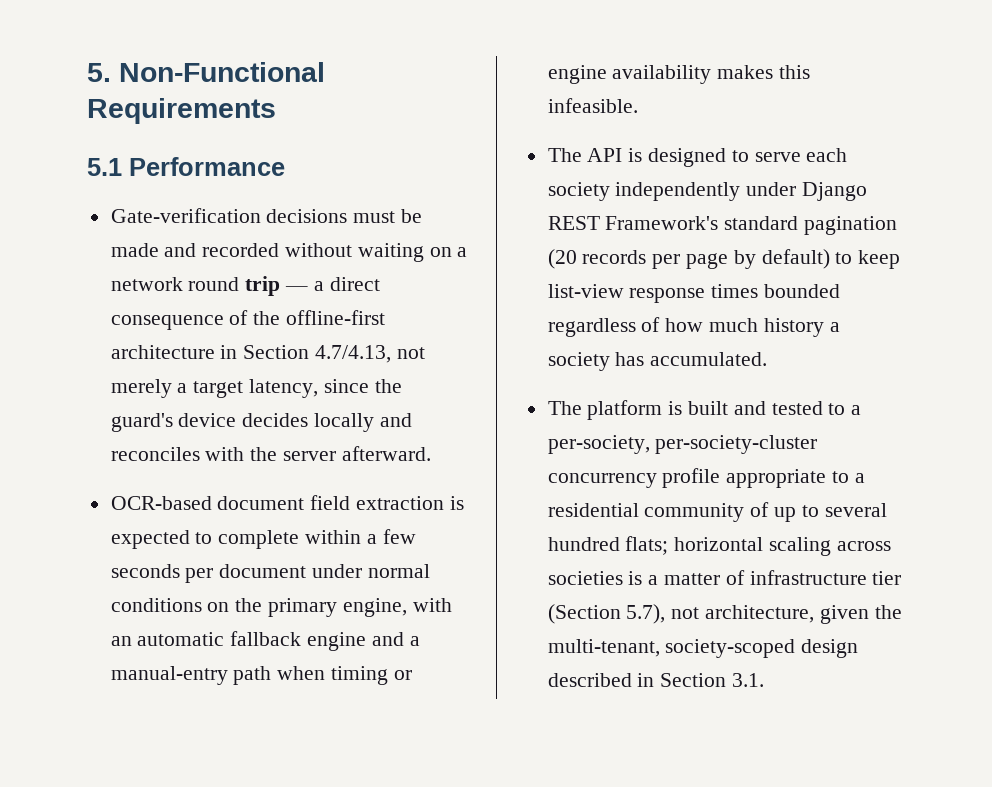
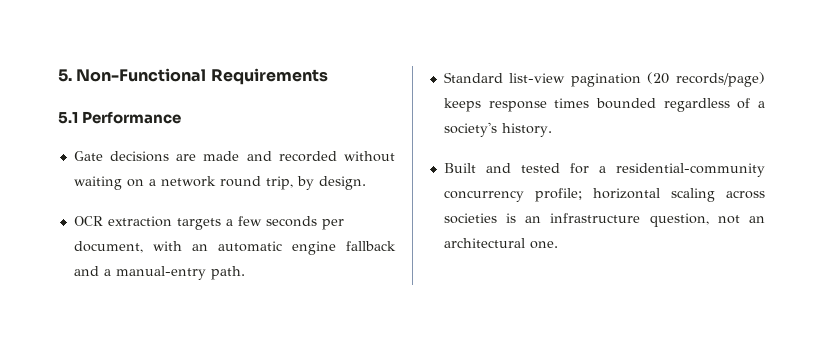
- Gate-verification decisions must be made and recorded without waiting on a network round trip — a direct consequence of the offline-first architecture in Section 4.7/4.13, not merely a target latency, since the guard's device decides locally and reconciles with the server afterward.
- OCR-based document field extraction is expected to complete within a few seconds per document under normal conditions on the primary engine, with an automatic fallback engine and a manual-entry path when timing or engine availability makes this infeasible.
- The API is designed to serve each society independently under Django REST Framework's standard pagination (20 records per page by default) to keep list-view response times bounded regardless of how much history a society has accumulated.
- The platform is built and tested to a per-society, per-society-cluster concurrency profile appropriate to a residential community of up to several hundred flats; horizontal scaling across societies is a matter of infrastructure tier (Section 5.7), not architecture, given the multi-tenant, society-scoped design described in Section 3.1.
+ Gate decisions are made and recorded without waiting on a network round trip, by design.
+ OCR extraction targets a few seconds per document, with an automatic engine fallback and a manual-entry path.
+ Standard list-view pagination (20 records/page) keeps response times bounded regardless of a society's history.
+ Built and tested for a residential-community concurrency profile; horizontal scaling across societies is an infrastructure question, not an architectural one.

